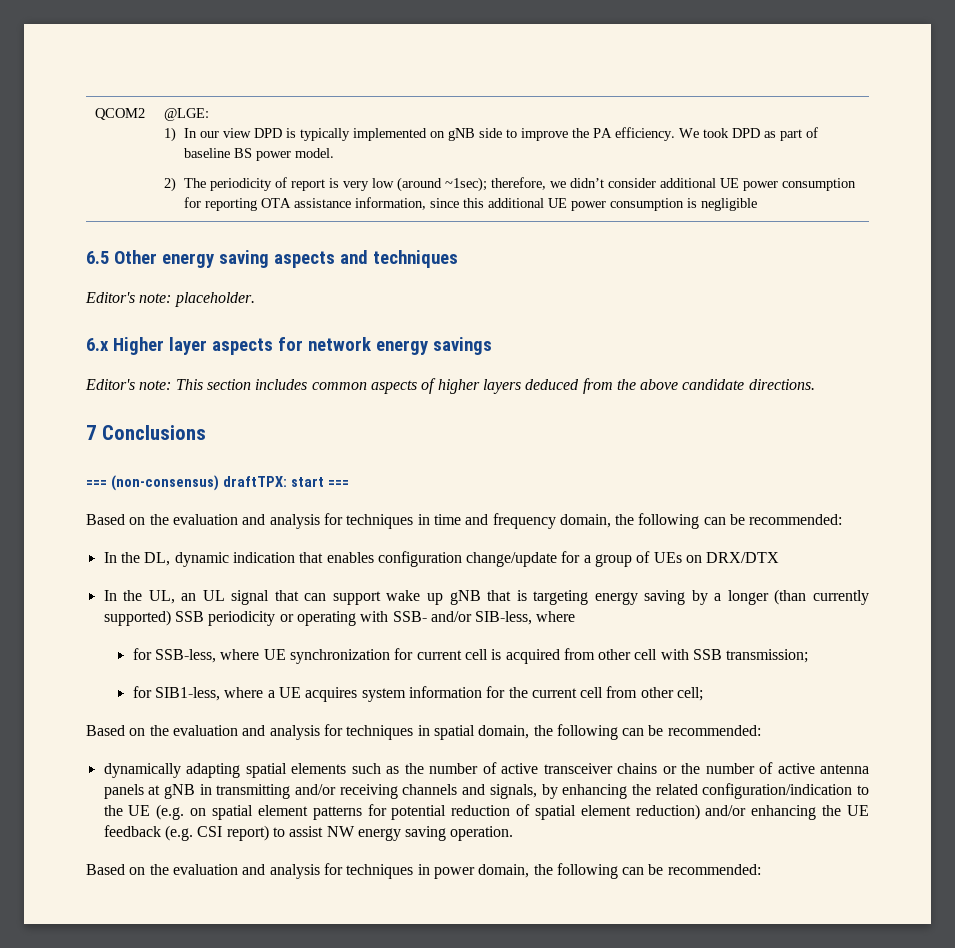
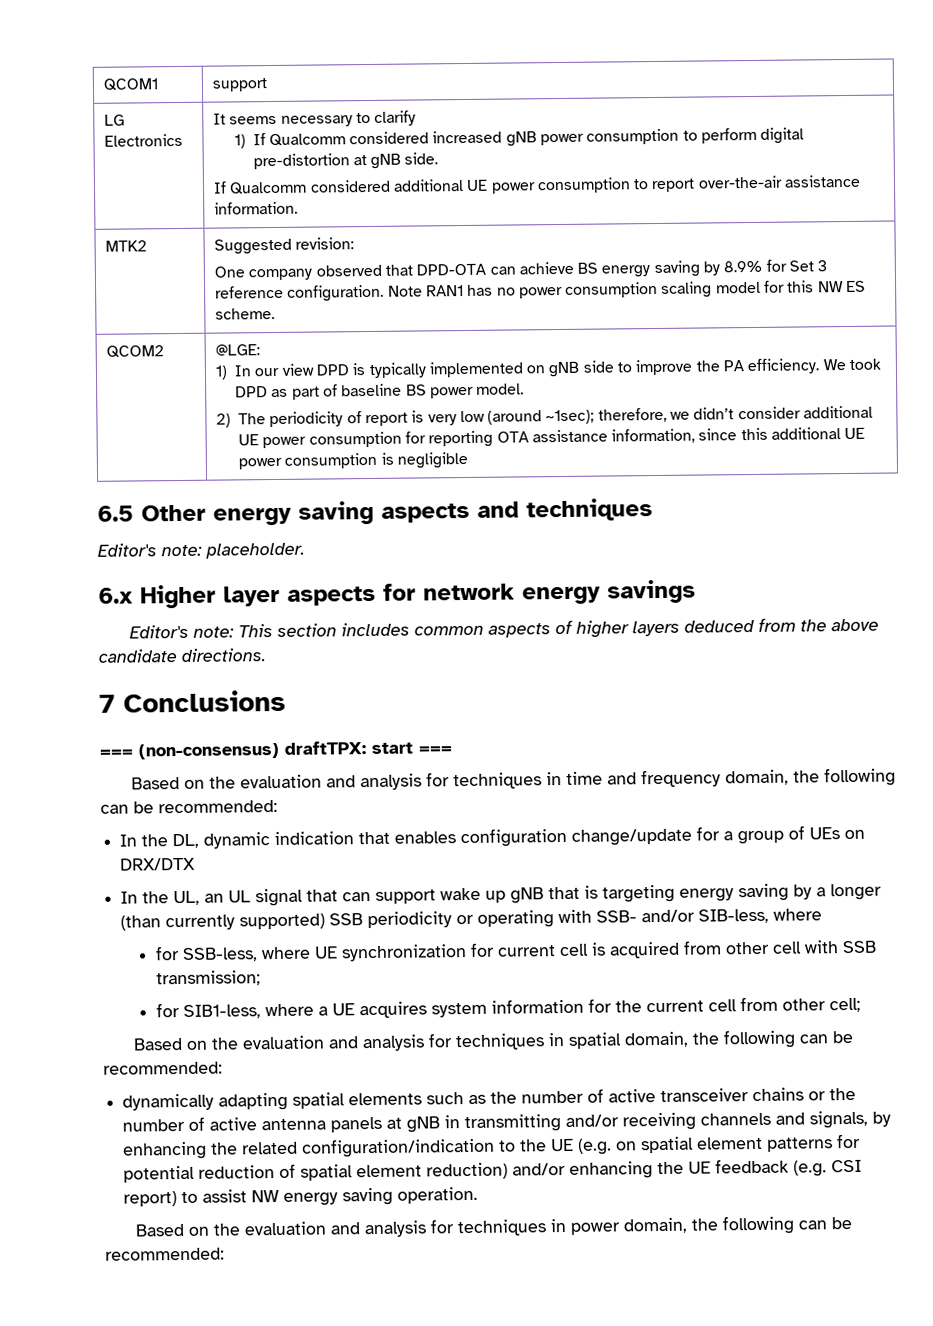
+ QCOM1 | support
+ LG Electronics | It seems necessary to clarify
+ 1) If Qualcomm considered increased gNB power consumption to perform digital pre-distortion at gNB side.
+ If Qualcomm considered additional UE power consumption to report over-the-air assistance information.
+ MTK2 | Suggested revision:
+ One company observed that DPD-OTA can achieve BS energy saving by 8.9% for Set 3 reference configuration. Note RAN1 has no power consumption scaling model for this NW ES scheme.

